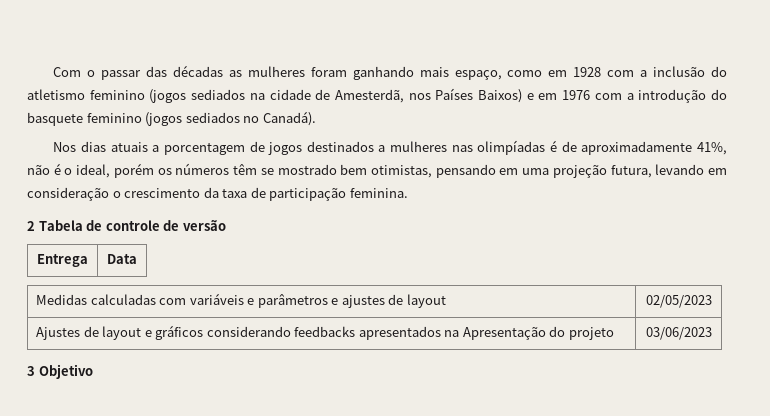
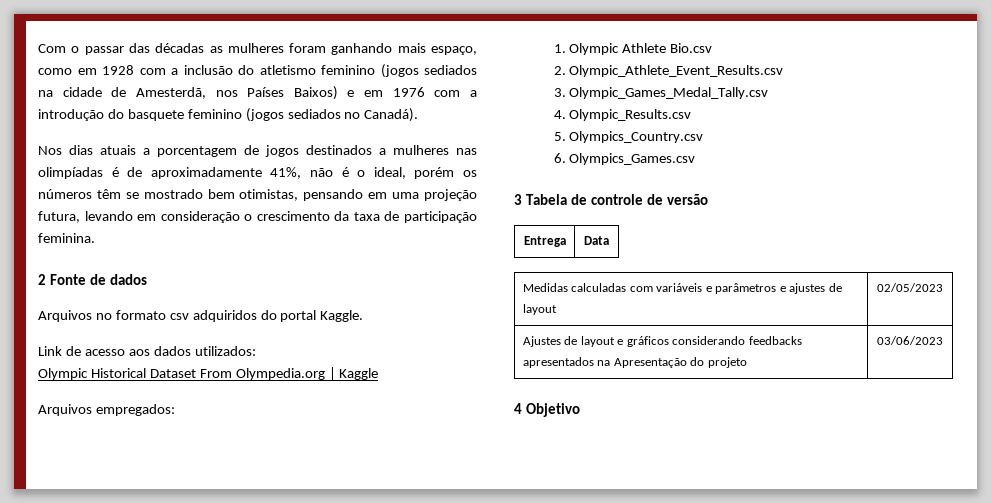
- 2 Tabela de controle de versão
+ 2 Fonte de dados
+ Arquivos no formato csv adquiridos do portal Kaggle.
+ Link de acesso aos dados utilizados:
+ Olympic Historical Dataset From Olympedia.org | Kaggle
+ Arquivos empregados:
+ 1. Olympic Athlete Bio.csv
+ 2. Olympic_Athlete_Event_Results.csv
+ 3. Olympic_Games_Medal_Tally.csv
+ 4. Olympic_Results.csv
+ 5. Olympics_Country.csv
+ 6. Olympics_Games.csv
+ 3 Tabela de controle de versão
- 3 Objetivo
+ 4 Objetivo

